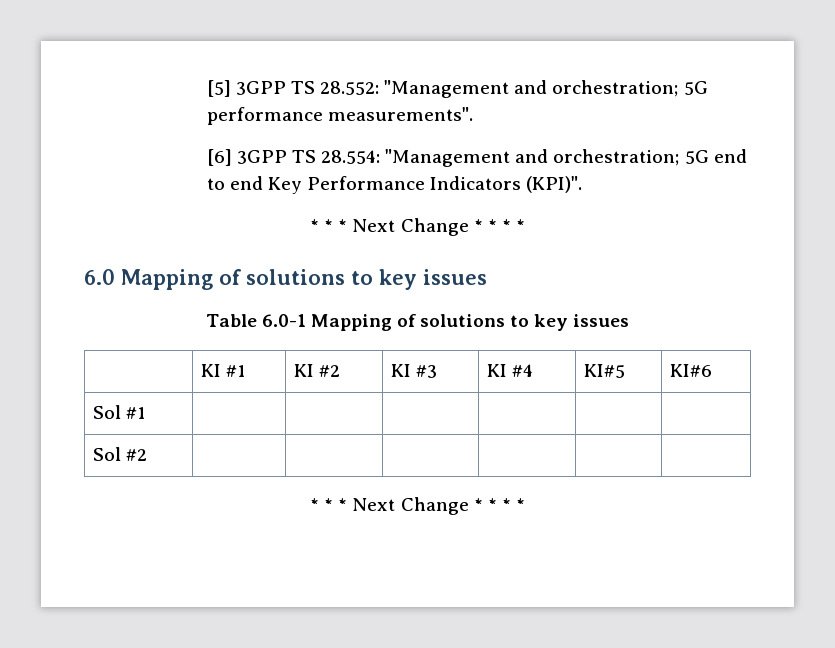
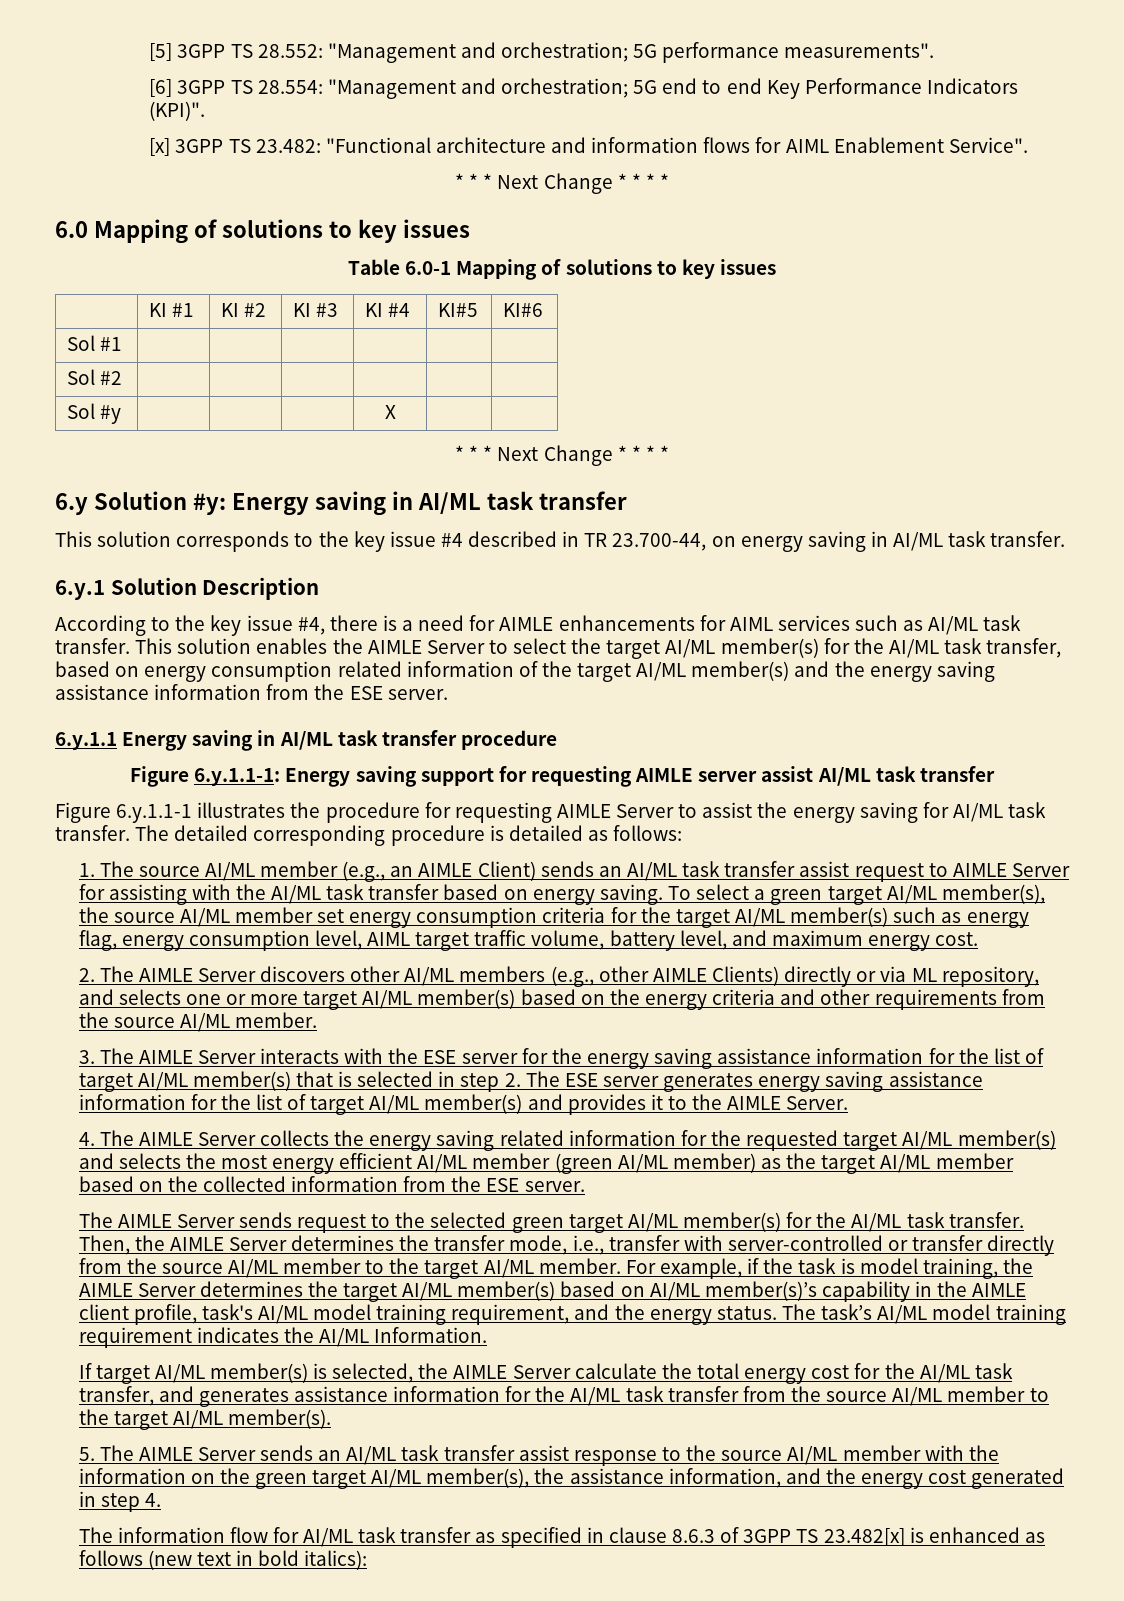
+ [x] 3GPP TS 23.482: "Functional architecture and information flows for AIML Enablement Service".
  Sol #2 | | | | | |
+ Sol #y | | | | X | |
  * * * Next Change * * * *
+ 6.y Solution #y: Energy saving in AI/ML task transfer
+ This solution corresponds to the key issue #4 described in TR 23.700-44, on energy saving in AI/ML task transfer.
+ 6.y.1 Solution Description
+ According to the key issue #4, there is a need for AIMLE enhancements for AIML services such as AI/ML task transfer. This solution enables the AIMLE Server to select the target AI/ML member(s) for the AI/ML task transfer, based on energy consumption related information of the target AI/ML member(s) and the energy saving assistance information from the ESE server.
+ 6.y.1.1 Energy saving in AI/ML task transfer procedure
+ Figure 6.y.1.1-1: Energy saving support for requesting AIMLE server assist AI/ML task transfer
+ Figure 6.y.1.1-1 illustrates the procedure for requesting AIMLE Server to assist the energy saving for AI/ML task transfer. The detailed corresponding procedure is detailed as follows:
+ 1. The source AI/ML member (e.g., an AIMLE Client) sends an AI/ML task transfer assist request to AIMLE Server for assisting with the AI/ML task transfer based on energy saving. To select a green target AI/ML member(s), the source AI/ML member set energy consumption criteria for the target AI/ML member(s) such as energy flag, energy consumption level, AIML target traffic volume, battery level, and maximum energy cost.
+ 2. The AIMLE Server discovers other AI/ML members (e.g., other AIMLE Clients) directly or via ML repository, and selects one or more target AI/ML member(s) based on the energy criteria and other requirements from the source AI/ML member.
+ 3. The AIMLE Server interacts with the ESE server for the energy saving assistance information for the list of target AI/ML member(s) that is selected in step 2. The ESE server generates energy saving assistance information for the list of target AI/ML member(s) and provides it to the AIMLE Server.
+ 4. The AIMLE Server collects the energy saving related information for the requested target AI/ML member(s) and selects the most energy efficient AI/ML member (green AI/ML member) as the target AI/ML member based on the collected information from the ESE server.
+ The AIMLE Server sends request to the selected green target AI/ML member(s) for the AI/ML task transfer. Then, the AIMLE Server determines the transfer mode, i.e., transfer with server-controlled or transfer directly from the source AI/ML member to the target AI/ML member. For example, if the task is model training, the AIMLE Server determines the target AI/ML member(s) based on AI/ML member(s)’s capability in the AIMLE client profile, task's AI/ML model training requirement, and the energy status. The task’s AI/ML model training requirement indicates the AI/ML Information.
+ If target AI/ML member(s) is selected, the AIMLE Server calculate the total energy cost for the AI/ML task transfer, and generates assistance information for the AI/ML task transfer from the source AI/ML member to the target AI/ML member(s).
+ 5. The AIMLE Server sends an AI/ML task transfer assist response to the source AI/ML member with the information on the green target AI/ML member(s), the assistance information, and the energy cost generated in step 4.
+ The information flow for AI/ML task transfer as specified in clause 8.6.3 of 3GPP TS 23.482[x] is enhanced as follows (new text in bold italics):

